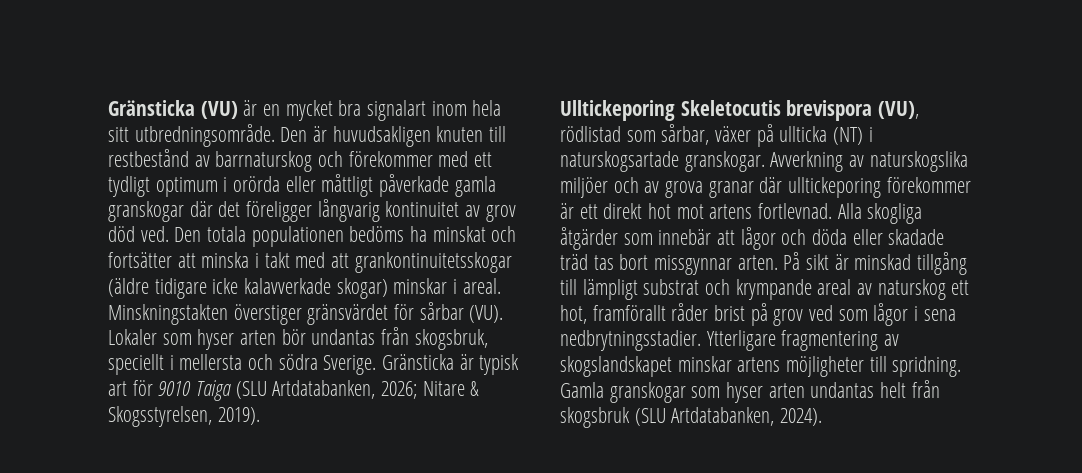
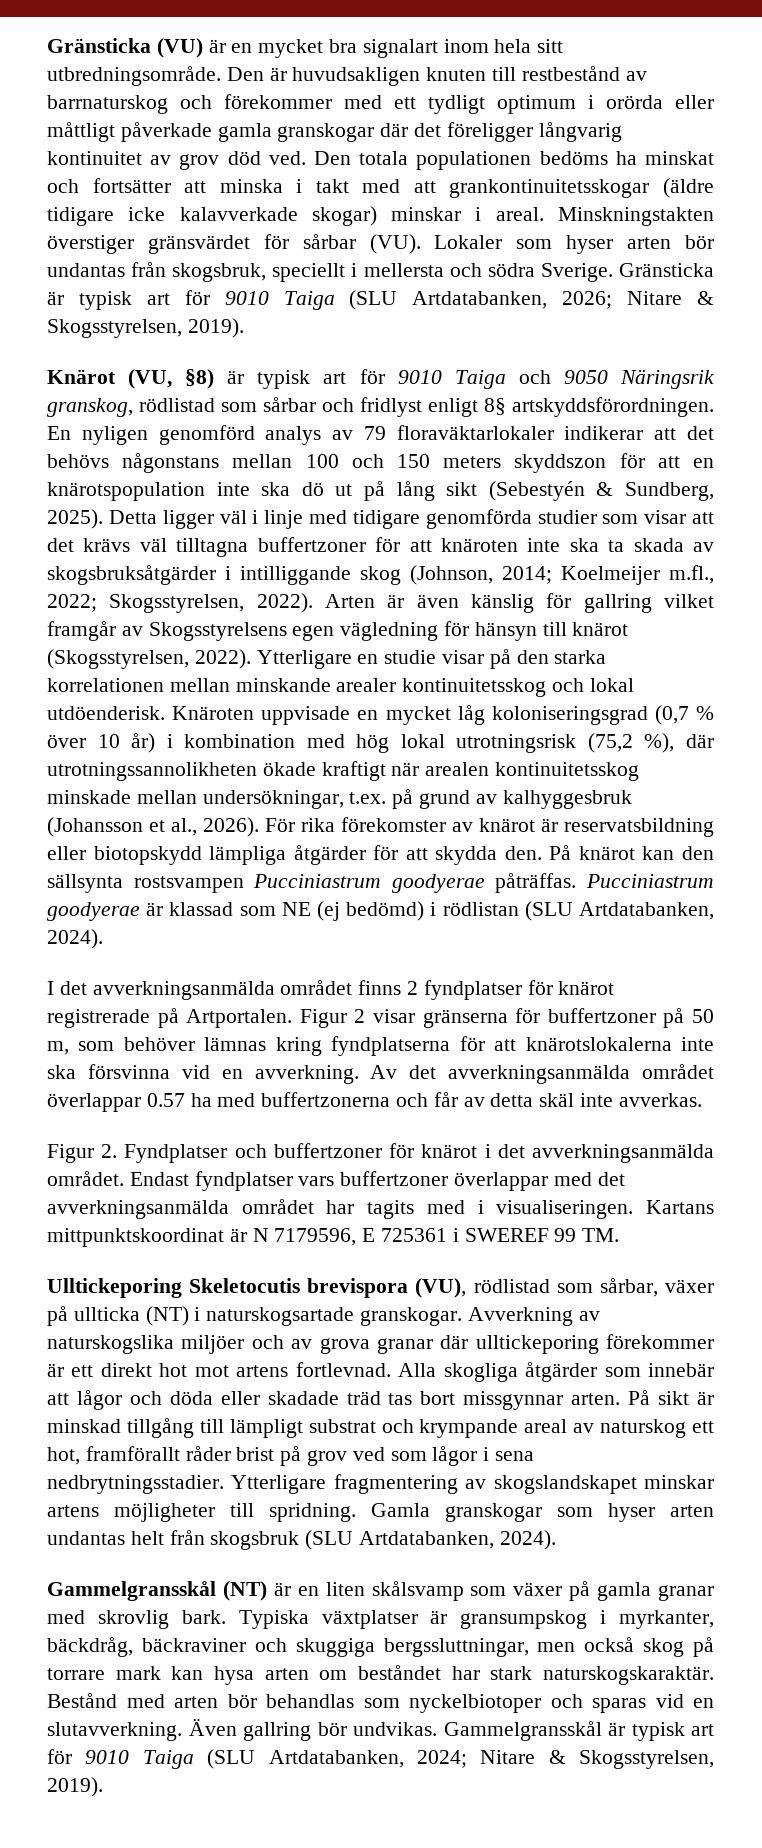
+ Knärot (VU, §8) är typisk art för 9010 Taiga och 9050 Näringsrik granskog, rödlistad som sårbar och fridlyst enligt 8§ artskyddsförordningen. En nyligen genomförd analys av 79 floraväktarlokaler indikerar att det behövs någonstans mellan 100 och 150 meters skyddszon för att en knärotspopulation inte ska dö ut på lång sikt (Sebestyén & Sundberg, 2025). Detta ligger väl i linje med tidigare genomförda studier som visar att det krävs väl tilltagna buffertzoner för att knäroten inte ska ta skada av skogsbruksåtgärder i intilliggande skog (Johnson, 2014; Koelmeijer m.fl., 2022; Skogsstyrelsen, 2022). Arten är även känslig för gallring vilket framgår av Skogsstyrelsens egen vägledning för hänsyn till knärot (Skogsstyrelsen, 2022). Ytterligare en studie visar på den starka korrelationen mellan minskande arealer kontinuitetsskog och lokal utdöenderisk. Knäroten uppvisade en mycket låg koloniseringsgrad (0,7 % över 10 år) i kombination med hög lokal utrotningsrisk (75,2 %), där utrotningssannolikheten ökade kraftigt när arealen kontinuitetsskog minskade mellan undersökningar, t.ex. på grund av kalhyggesbruk (Johansson et al., 2026). För rika förekomster av knärot är reservatsbildning eller biotopskydd lämpliga åtgärder för att skydda den. På knärot kan den sällsynta rostsvampen Pucciniastrum goodyerae påträffas. Pucciniastrum goodyerae är klassad som NE (ej bedömd) i rödlistan (SLU Artdatabanken, 2024).
+ I det avverkningsanmälda området finns 2 fyndplatser för knärot registrerade på Artportalen. Figur 2 visar gränserna för buffertzoner på 50 m, som behöver lämnas kring fyndplatserna för att knärotslokalerna inte ska försvinna vid en avverkning. Av det avverkningsanmälda området överlappar 0.57 ha med buffertzonerna och får av detta skäl inte avverkas.
+ Figur 2. Fyndplatser och buffertzoner för knärot i det avverkningsanmälda området. Endast fyndplatser vars buffertzoner överlappar med det avverkningsanmälda området har tagits med i visualiseringen. Kartans mittpunktskoordinat är N 7179596, E 725361 i SWEREF 99 TM.
+ Gammelgransskål (NT) är en liten skålsvamp som växer på gamla granar med skrovlig bark. Typiska växtplatser är gransumpskog i myrkanter, bäckdråg, bäckraviner och skuggiga bergssluttningar, men också skog på torrare mark kan hysa arten om beståndet har stark naturskogskaraktär. Bestånd med arten bör behandlas som nyckelbiotoper och sparas vid en slutavverkning. Även gallring bör undvikas. Gammelgransskål är typisk art för 9010 Taiga (SLU Artdatabanken, 2024; Nitare & Skogsstyrelsen, 2019).

